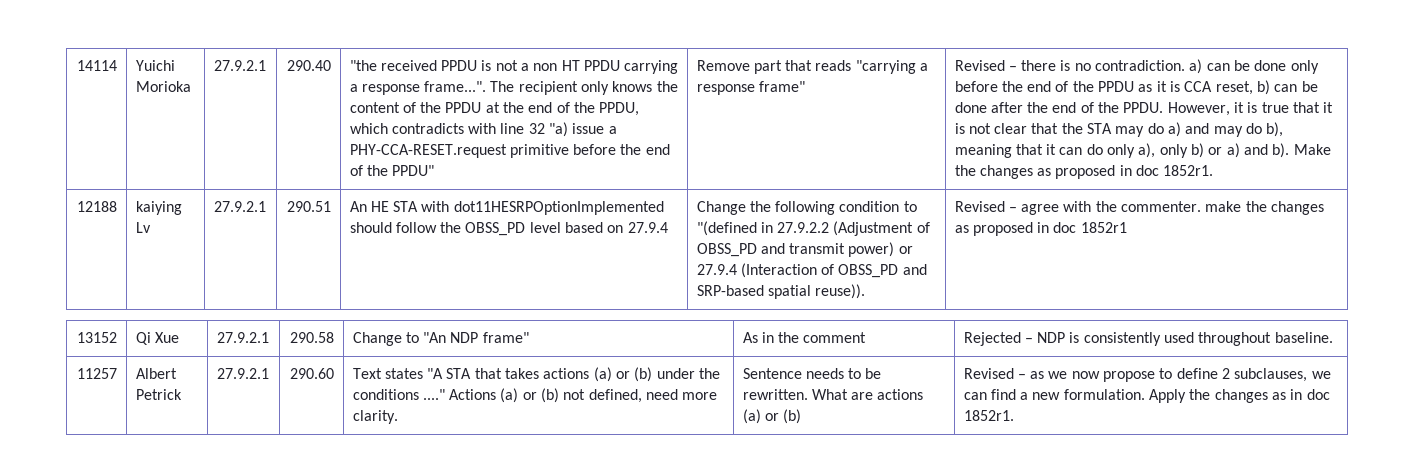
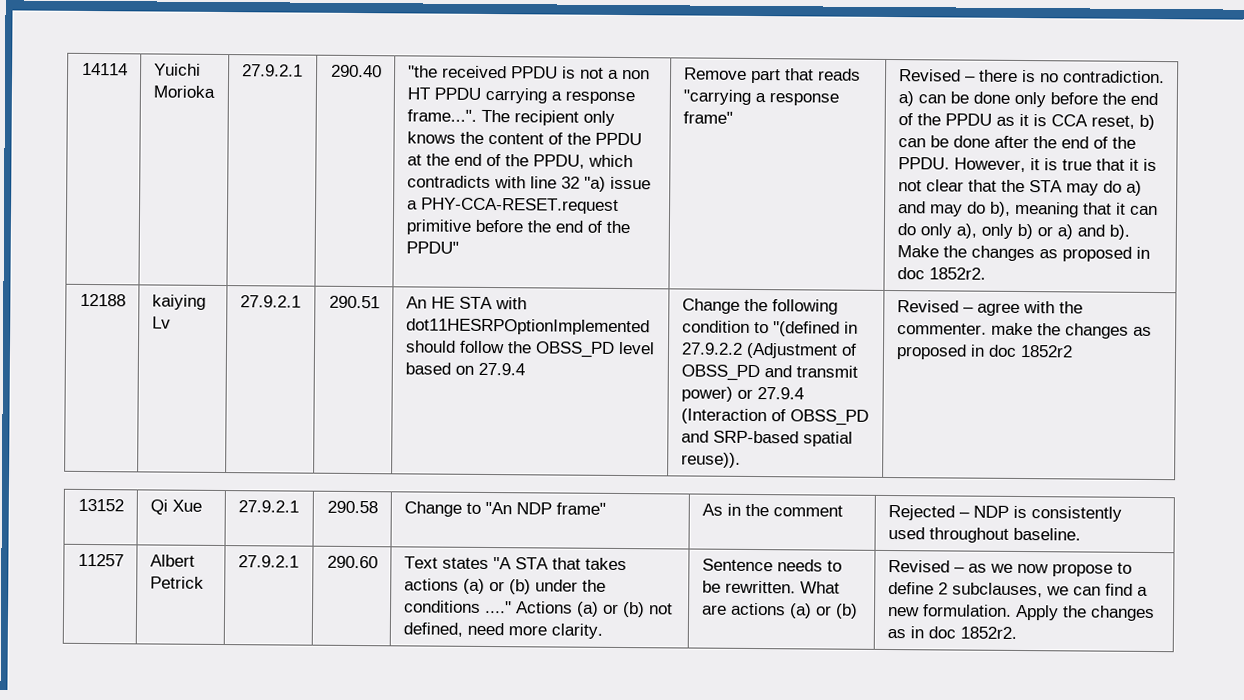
- Make the changes as proposed in doc 1852r1.
+ Make the changes as proposed in doc 1852r2.
- Revised – agree with the commenter. make the changes as proposed in doc 1852r1
+ Revised – agree with the commenter. make the changes as proposed in doc 1852r2
- Apply the changes as in doc 1852r1.
+ Apply the changes as in doc 1852r2.

